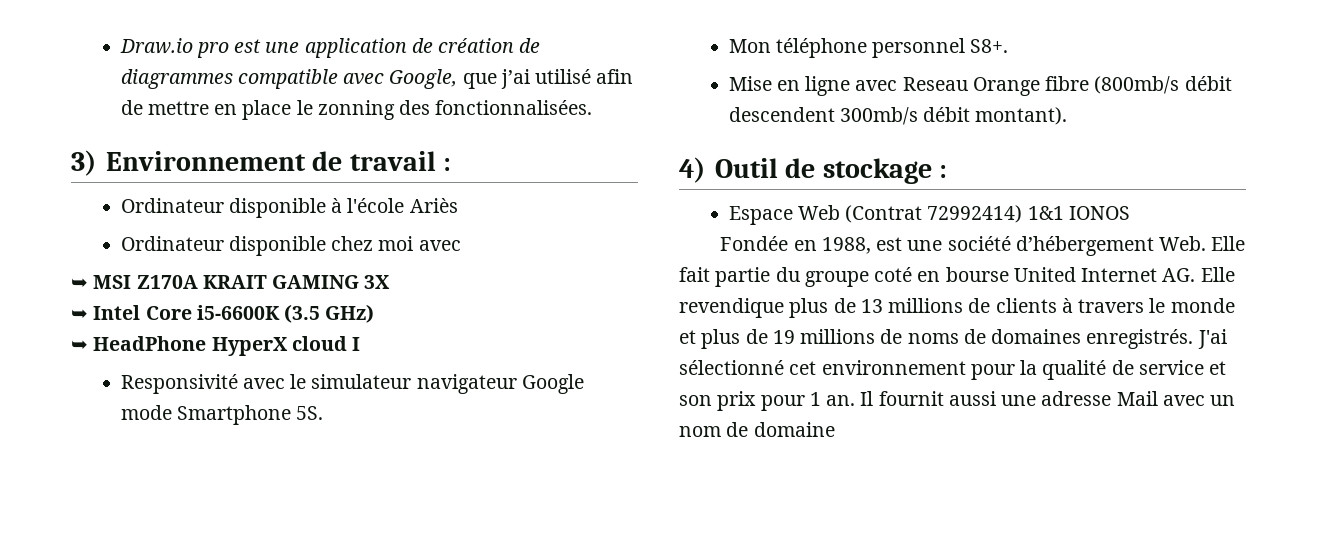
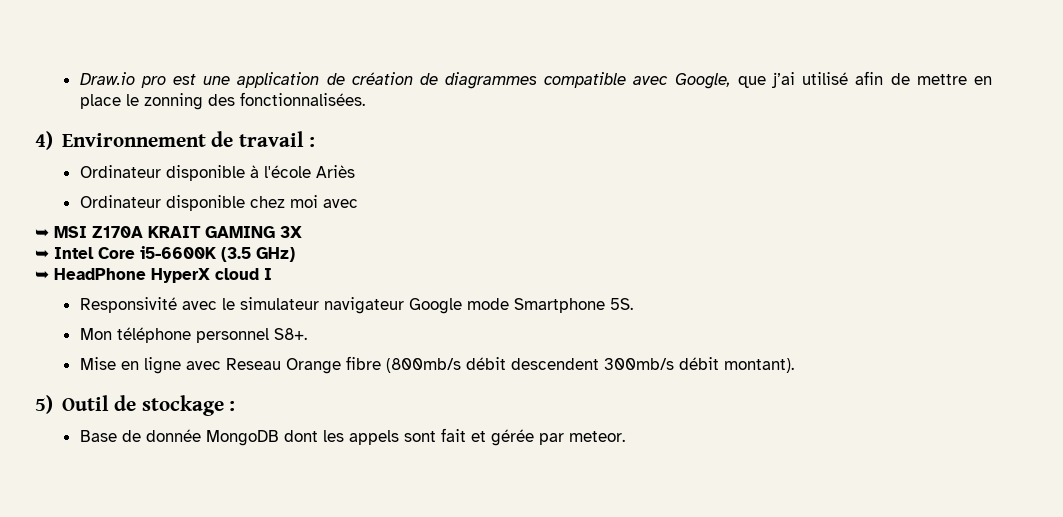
- 3) Environnement de travail :
+ 4) Environnement de travail :
- 4) Outil de stockage :
+ 5) Outil de stockage :
- Espace Web (Contrat 72992414) 1&1 IONOS
- Fondée en 1988, est une société d’hébergement Web. Elle fait partie du groupe coté en bourse United Internet AG. Elle revendique plus de 13 millions de clients à travers le monde et plus de 19 millions de noms de domaines enregistrés. J'ai sélectionné cet environnement pour la qualité de service et son prix pour 1 an. Il fournit aussi une adresse Mail avec un nom de domaine
+ Base de donnée MongoDB dont les appels sont fait et gérée par meteor.

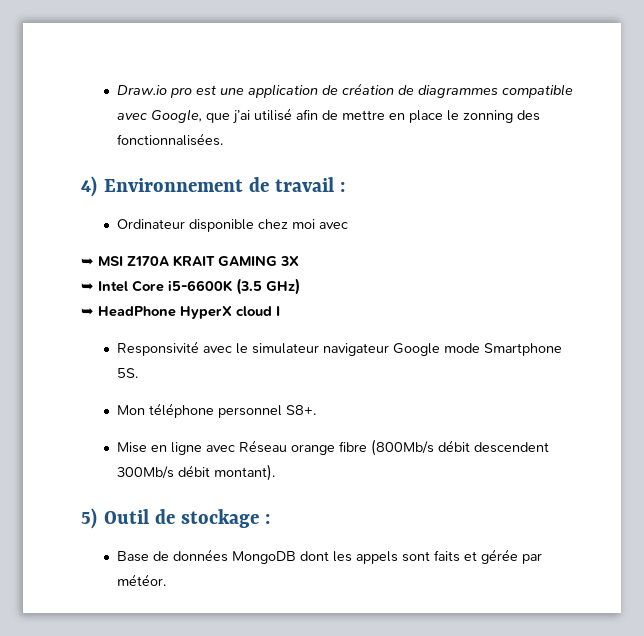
- Ordinateur disponible à l'école Ariès
- Mise en ligne avec Reseau Orange fibre (800mb/s débit descendent 300mb/s débit montant).
+ Mise en ligne avec Réseau orange fibre (800Mb/s débit descendent 300Mb/s débit montant).
- Base de donnée MongoDB dont les appels sont fait et gérée par meteor.
+ Base de données MongoDB dont les appels sont faits et gérée par météor.

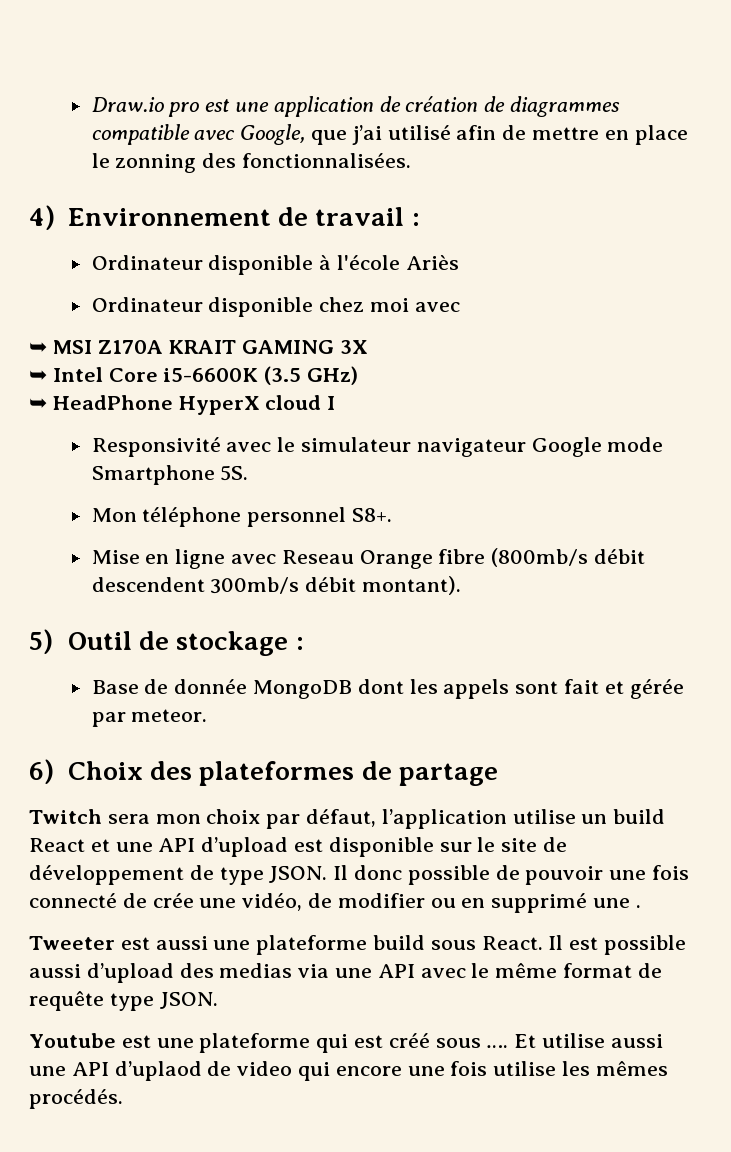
+ Ordinateur disponible à l'école Ariès
- Mise en ligne avec Réseau orange fibre (800Mb/s débit descendent 300Mb/s débit montant).
+ Mise en ligne avec Reseau Orange fibre (800mb/s débit descendent 300mb/s débit montant).
- Base de données MongoDB dont les appels sont faits et gérée par météor.
+ Base de donnée MongoDB dont les appels sont fait et gérée par meteor.
+ 6) Choix des plateformes de partage
+ Twitch sera mon choix par défaut, l’application utilise un build React et une API d’upload est disponible sur le site de développement de type JSON. Il donc possible de pouvoir une fois connecté de crée une vidéo, de modifier ou en supprimé une .
+ Tweeter est aussi une plateforme build sous React. Il est possible aussi d’upload des medias via une API avec le même format de requête type JSON.
+ Youtube est une plateforme qui est créé sous …. Et utilise aussi une API d’uplaod de video qui encore une fois utilise les mêmes procédés.

